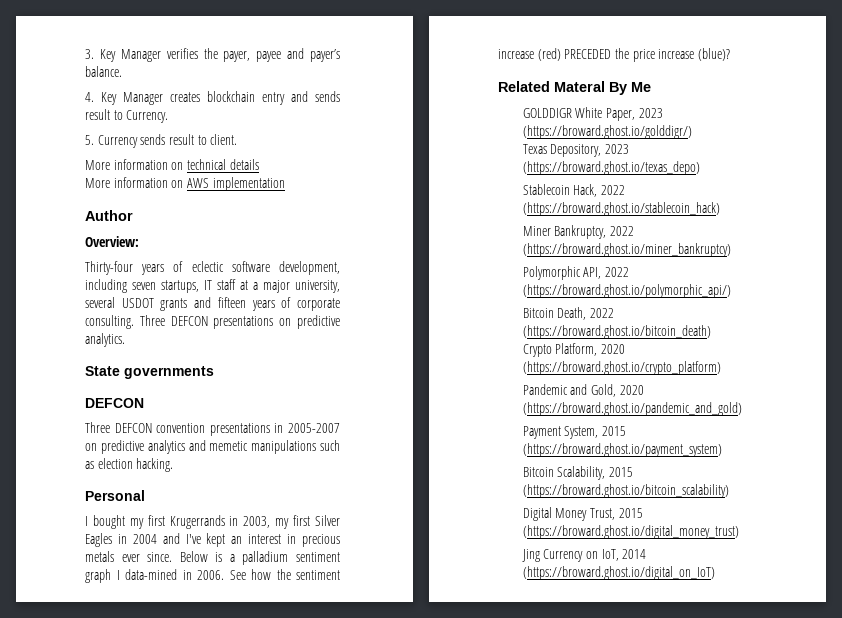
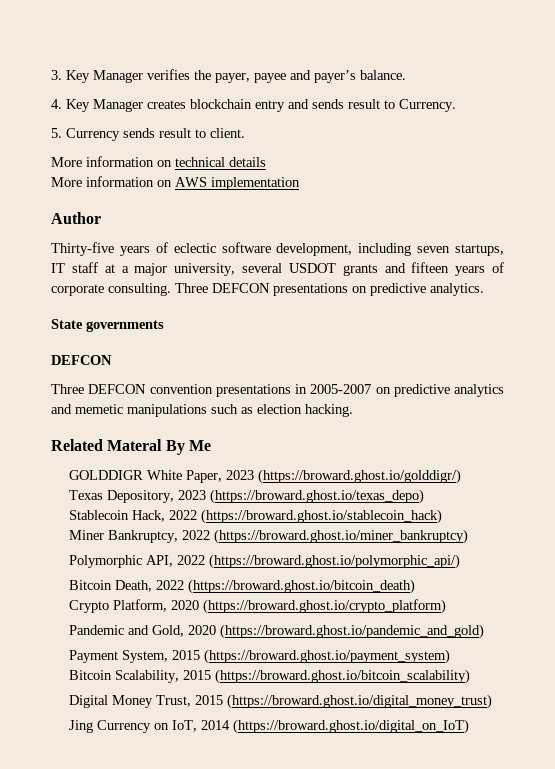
- Overview:
- Thirty-four years of eclectic software development, including seven startups, IT staff at a major university, several USDOT grants and fifteen years of corporate consulting.
+ Thirty-five years of eclectic software development, including seven startups, IT staff at a major university, several USDOT grants and fifteen years of corporate consulting.
- Personal
- I bought my first Krugerrands in 2003, my first Silver Eagles in 2004 and I've kept an interest in precious metals ever since. Below is a palladium sentiment graph I data-mined in 2006. See how the sentiment increase (red) PRECEDED the price increase (blue)?

